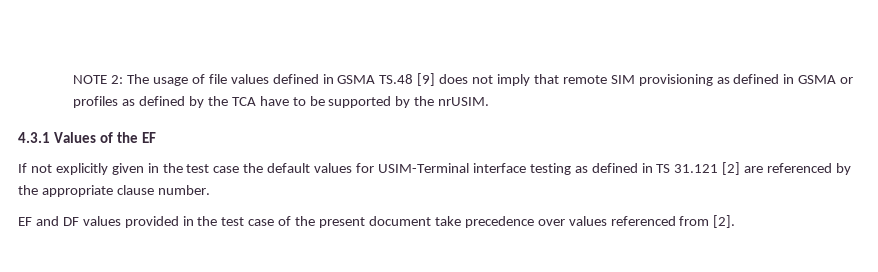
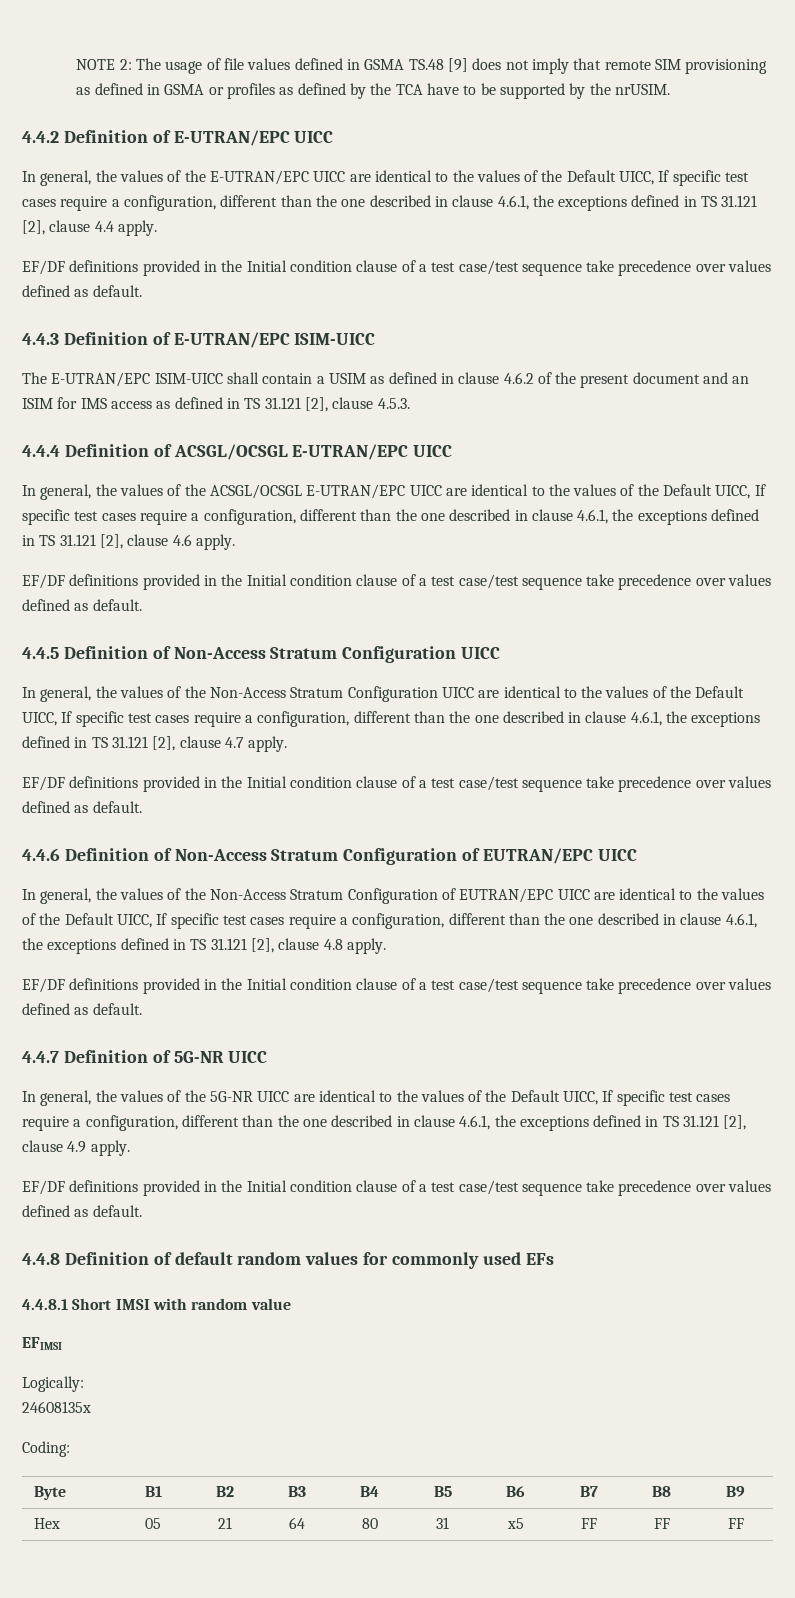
- 4.3.1 Values of the EF
- If not explicitly given in the test case the default values for USIM-Terminal interface testing as defined in TS 31.121 [2] are referenced by the appropriate clause number.
- EF and DF values provided in the test case of the present document take precedence over values referenced from [2].
+ 4.4.2 Definition of E-UTRAN/EPC UICC
+ In general, the values of the E-UTRAN/EPC UICC are identical to the values of the Default UICC, If specific test cases require a configuration, different than the one described in clause 4.6.1, the exceptions defined in TS 31.121 [2], clause 4.4 apply.
+ EF/DF definitions provided in the Initial condition clause of a test case/test sequence take precedence over values defined as default.
+ 4.4.3 Definition of E-UTRAN/EPC ISIM-UICC
+ The E-UTRAN/EPC ISIM-UICC shall contain a USIM as defined in clause 4.6.2 of the present document and an ISIM for IMS access as defined in TS 31.121 [2], clause 4.5.3.
+ 4.4.4 Definition of ACSGL/OCSGL E-UTRAN/EPC UICC
+ In general, the values of the ACSGL/OCSGL E-UTRAN/EPC UICC are identical to the values of the Default UICC, If specific test cases require a configuration, different than the one described in clause 4.6.1, the exceptions defined in TS 31.121 [2], clause 4.6 apply.
+ EF/DF definitions provided in the Initial condition clause of a test case/test sequence take precedence over values defined as default.
+ 4.4.5 Definition of Non-Access Stratum Configuration UICC
+ In general, the values of the Non-Access Stratum Configuration UICC are identical to the values of the Default UICC, If specific test cases require a configuration, different than the one described in clause 4.6.1, the exceptions defined in TS 31.121 [2], clause 4.7 apply.
+ EF/DF definitions provided in the Initial condition clause of a test case/test sequence take precedence over values defined as default.
+ 4.4.6 Definition of Non-Access Stratum Configuration of EUTRAN/EPC UICC
+ In general, the values of the Non-Access Stratum Configuration of EUTRAN/EPC UICC are identical to the values of the Default UICC, If specific test cases require a configuration, different than the one described in clause 4.6.1, the exceptions defined in TS 31.121 [2], clause 4.8 apply.
+ EF/DF definitions provided in the Initial condition clause of a test case/test sequence take precedence over values defined as default.
+ 4.4.7 Definition of 5G-NR UICC
+ In general, the values of the 5G-NR UICC are identical to the values of the Default UICC, If specific test cases require a configuration, different than the one described in clause 4.6.1, the exceptions defined in TS 31.121 [2], clause 4.9 apply.
+ EF/DF definitions provided in the Initial condition clause of a test case/test sequence take precedence over values defined as default.
+ 4.4.8 Definition of default random values for commonly used EFs
+ 4.4.8.1 Short IMSI with random value
+ EFIMSI
+ Logically:
+ 24608135x
+ Coding:
+ Byte | B1 | B2 | B3 | B4 | B5 | B6 | B7 | B8 | B9
+ Hex | 05 | 21 | 64 | 80 | 31 | x5 | FF | FF | FF

